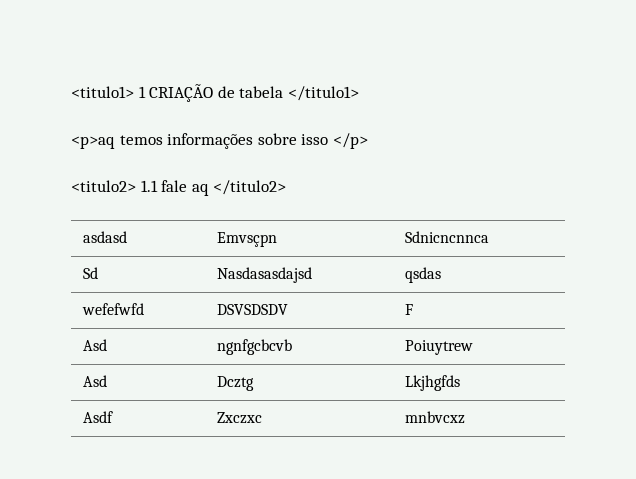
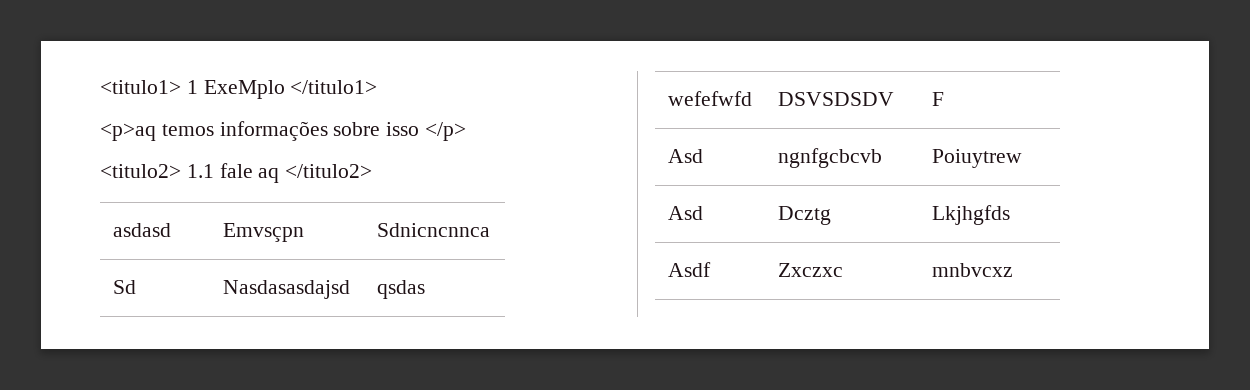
- <titulo1> 1 CRIAÇÃO de tabela </titulo1>
+ <titulo1> 1 ExeMplo </titulo1>

